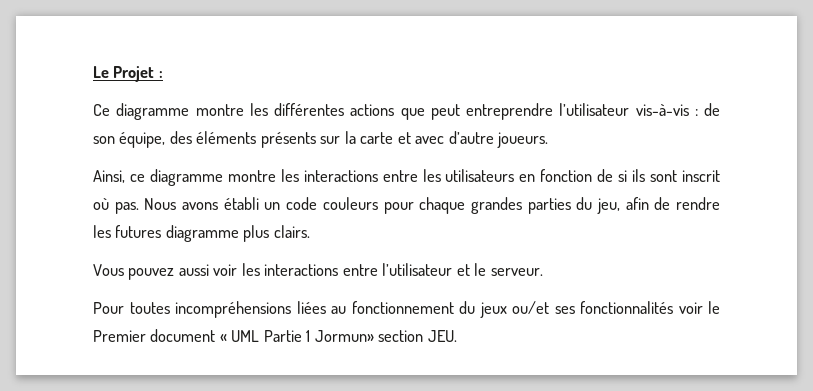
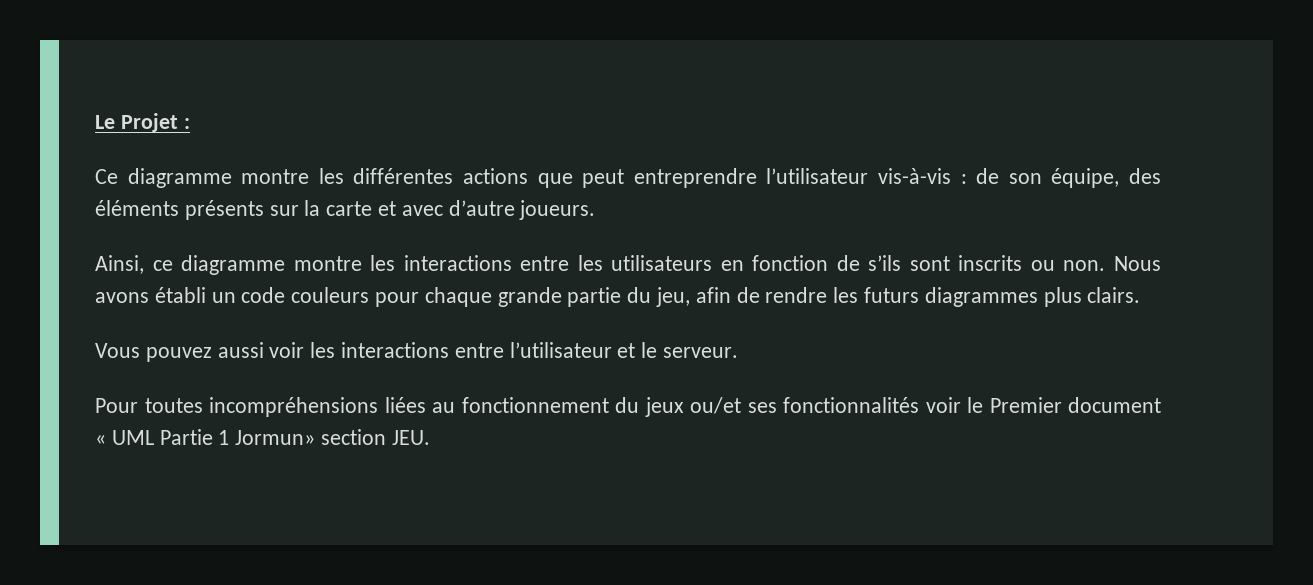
- Ainsi, ce diagramme montre les interactions entre les utilisateurs en fonction de si ils sont inscrit où pas.
+ Ainsi, ce diagramme montre les interactions entre les utilisateurs en fonction de s’ils sont inscrits ou non.
- Nous avons établi un code couleurs pour chaque grandes parties du jeu, afin de rendre les futures diagramme plus clairs.
+ Nous avons établi un code couleurs pour chaque grande partie du jeu, afin de rendre les futurs diagrammes plus clairs.

